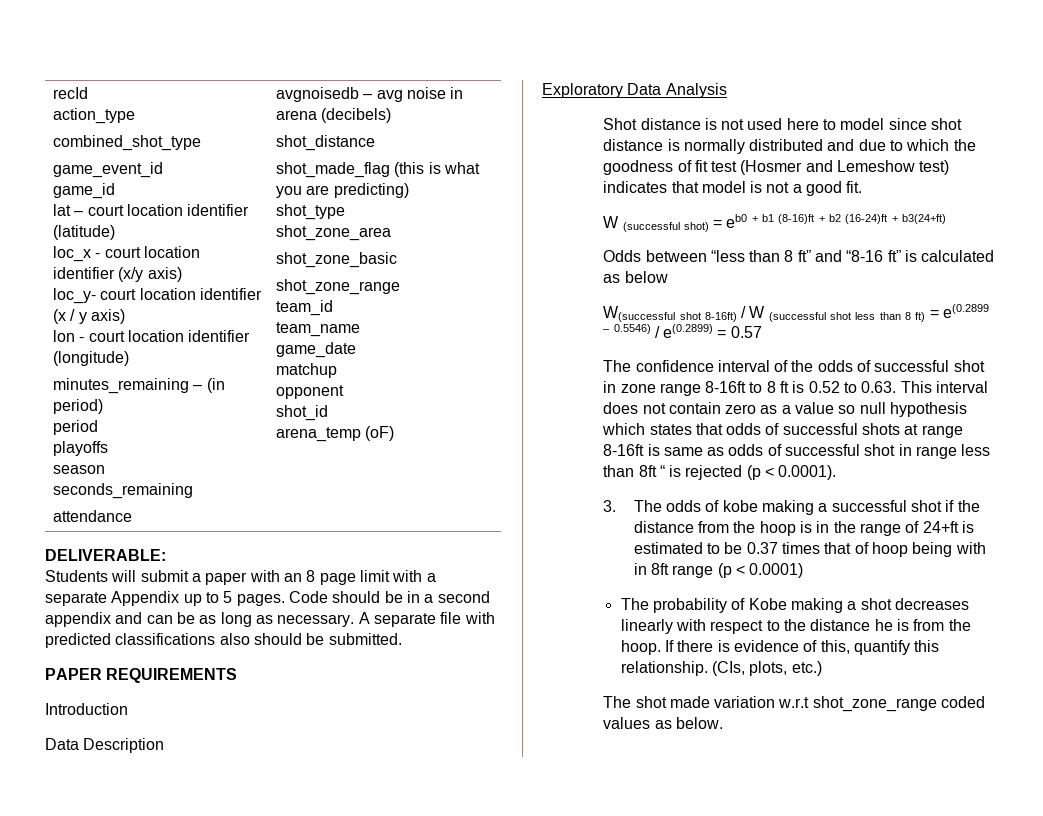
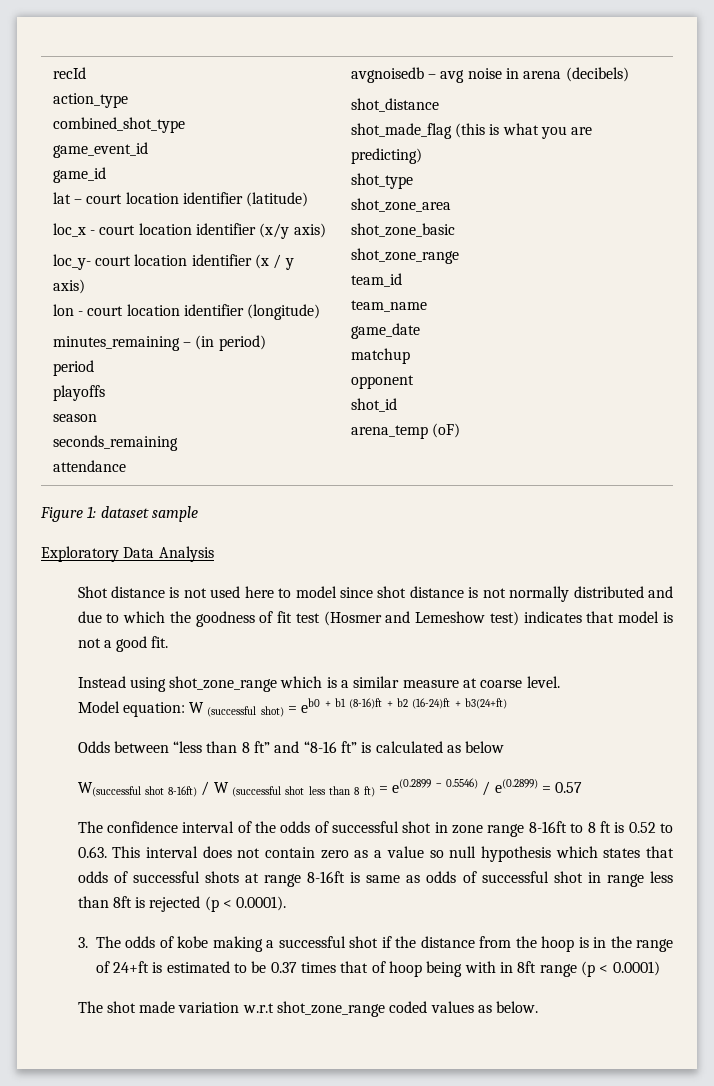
- DELIVERABLE:
- Students will submit a paper with an 8 page limit with a separate Appendix up to 5 pages. Code should be in a second appendix and can be as long as necessary. A separate file with predicted classifications also should be submitted.
- PAPER REQUIREMENTS
- Introduction
- Data Description
+ Figure 1: dataset sample
- Shot distance is not used here to model since shot distance is normally distributed and due to which the goodness of fit test (Hosmer and Lemeshow test) indicates that model is not a good fit.
+ Shot distance is not used here to model since shot distance is not normally distributed and due to which the goodness of fit test (Hosmer and Lemeshow test) indicates that model is not a good fit.
- W (successful shot) = eb0 + b1 (8-16)ft + b2 (16-24)ft + b3(24+ft)
+ Instead using shot_zone_range which is a similar measure at coarse level.
+ Model equation: W (successful shot) = eb0 + b1 (8-16)ft + b2 (16-24)ft + b3(24+ft)
- The confidence interval of the odds of successful shot in zone range 8-16ft to 8 ft is 0.52 to 0.63. This interval does not contain zero as a value so null hypothesis which states that odds of successful shots at range 8-16ft is same as odds of successful shot in range less than 8ft “ is rejected (p < 0.0001).
+ The confidence interval of the odds of successful shot in zone range 8-16ft to 8 ft is 0.52 to 0.63. This interval does not contain zero as a value so null hypothesis which states that odds of successful shots at range 8-16ft is same as odds of successful shot in range less than 8ft is rejected (p < 0.0001).
- The probability of Kobe making a shot decreases linearly with respect to the distance he is from the hoop. If there is evidence of this, quantify this relationship. (CIs, plots, etc.)

